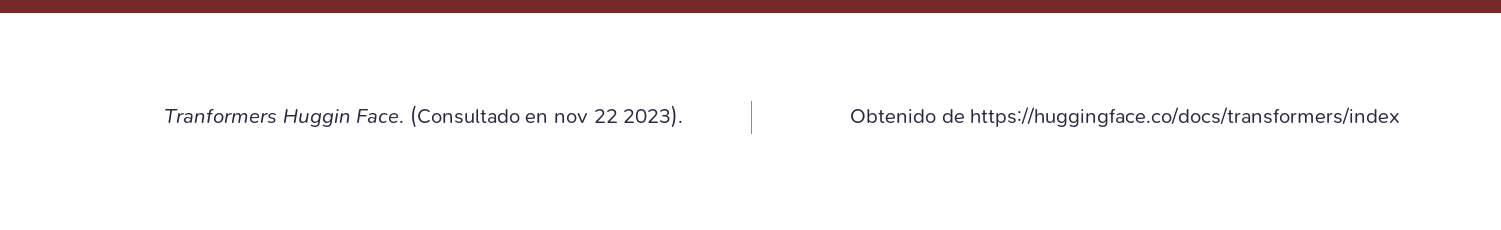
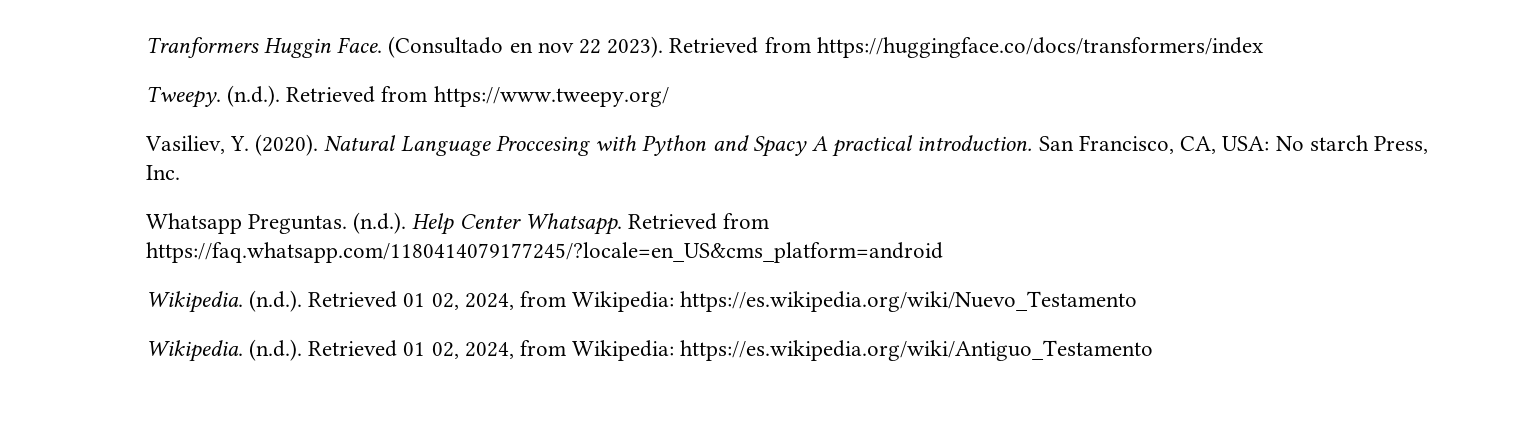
- Obtenido de https://huggingface.co/docs/transformers/index
+ Retrieved from https://huggingface.co/docs/transformers/index
+ Tweepy. (n.d.). Retrieved from https://www.tweepy.org/
+ Vasiliev, Y. (2020). Natural Language Proccesing with Python and Spacy A practical introduction. San Francisco, CA, USA: No starch Press, Inc.
+ Whatsapp Preguntas. (n.d.). Help Center Whatsapp. Retrieved from https://faq.whatsapp.com/1180414079177245/?locale=en_US&cms_platform=android
+ Wikipedia. (n.d.). Retrieved 01 02, 2024, from Wikipedia: https://es.wikipedia.org/wiki/Nuevo_Testamento
+ Wikipedia. (n.d.). Retrieved 01 02, 2024, from Wikipedia: https://es.wikipedia.org/wiki/Antiguo_Testamento

